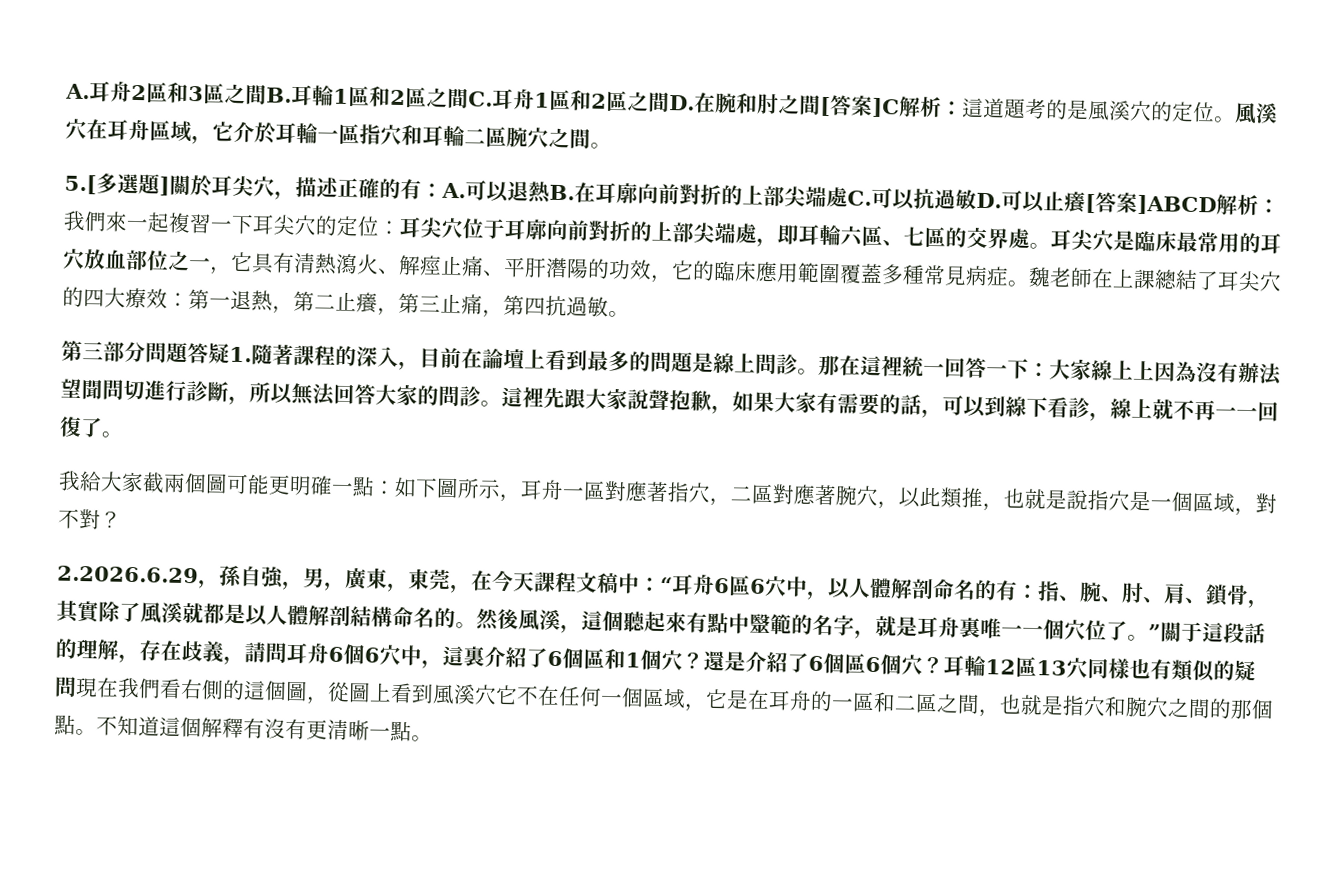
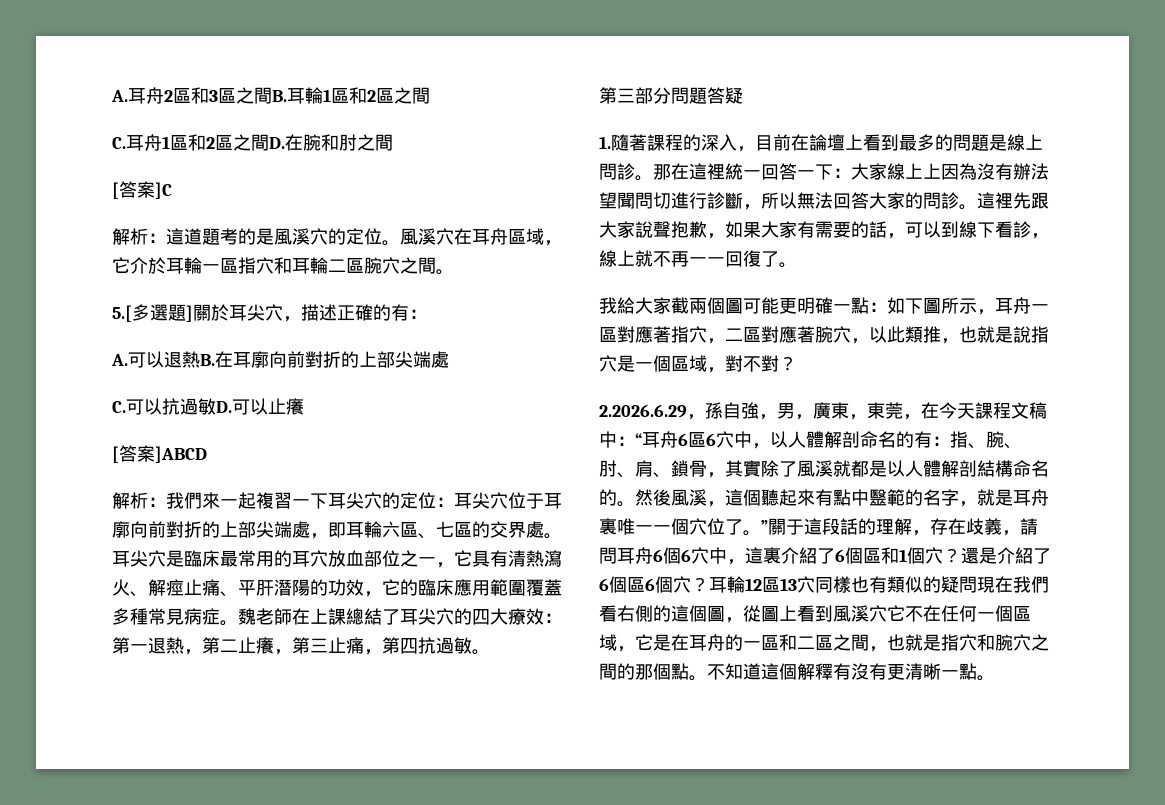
- A.耳舟2區和3區之間B.耳輪1區和2區之間C.耳舟1區和2區之間D.在腕和肘之間[答案]C解析：這道題考的是風溪穴的定位。
+ A.耳舟2區和3區之間B.耳輪1區和2區之間
+ C.耳舟1區和2區之間D.在腕和肘之間
+ [答案]C
+ 解析：這道題考的是風溪穴的定位。
- 5.[多選題]關於耳尖穴，描述正確的有：A.可以退熱B.在耳廓向前對折的上部尖端處C.可以抗過敏D.可以止癢[答案]ABCD解析：我們來一起複習一下耳尖穴的定位：耳尖穴位于耳廓向前對折的上部尖端處，即耳輪六區、七區的交界處。
+ 5.[多選題]關於耳尖穴，描述正確的有：
+ A.可以退熱B.在耳廓向前對折的上部尖端處
+ C.可以抗過敏D.可以止癢
+ [答案]ABCD
+ 解析：我們來一起複習一下耳尖穴的定位：耳尖穴位于耳廓向前對折的上部尖端處，即耳輪六區、七區的交界處。
- 第三部分問題答疑1.隨著課程的深入，目前在論壇上看到最多的問題是線上問診。
+ 第三部分問題答疑
+ 1.隨著課程的深入，目前在論壇上看到最多的問題是線上問診。

